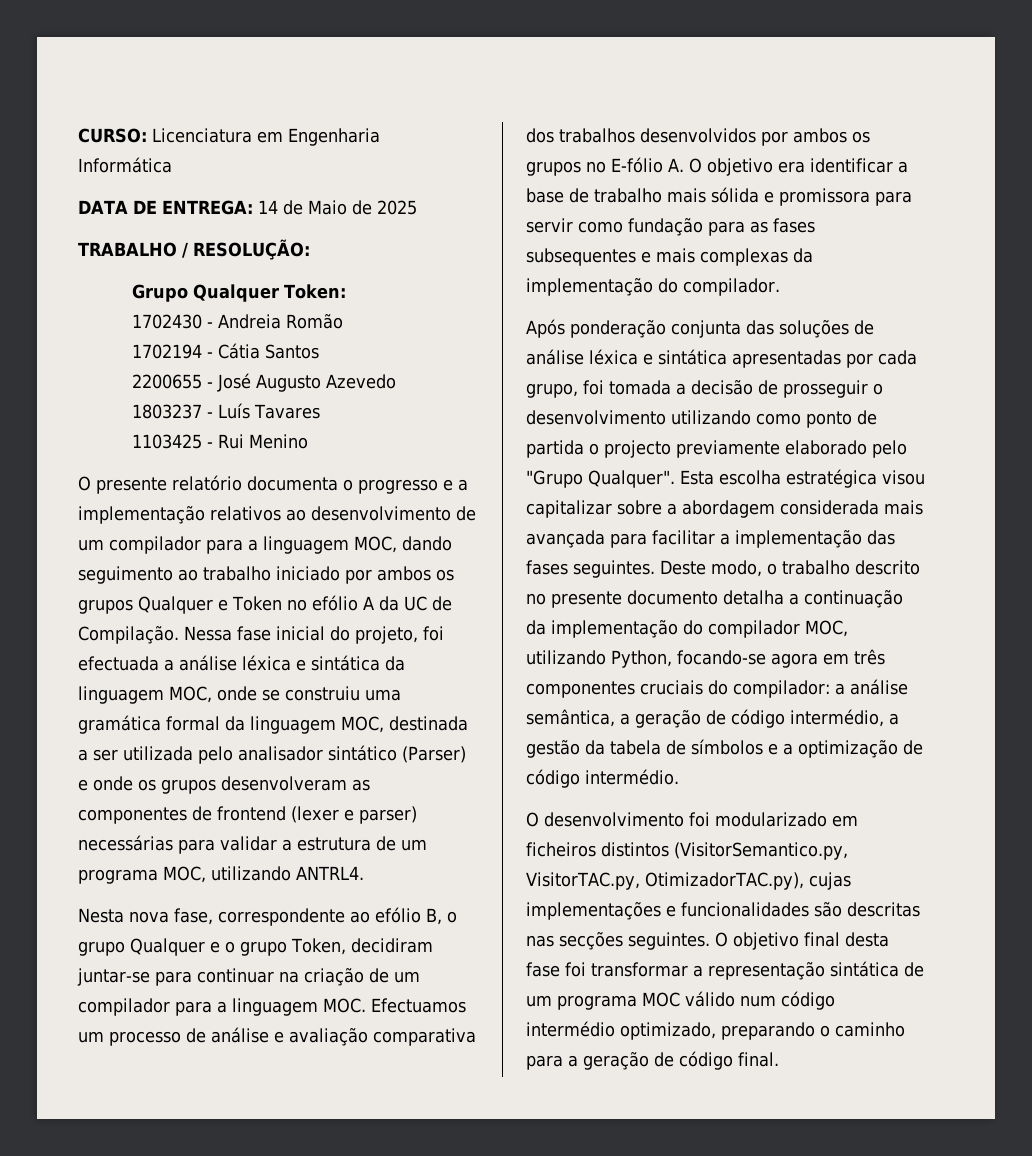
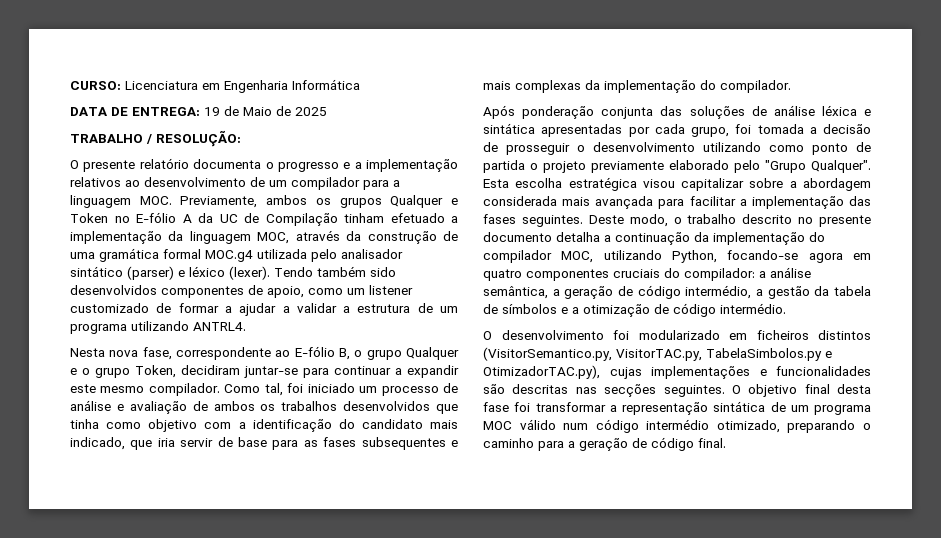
- DATA DE ENTREGA: 14 de Maio de 2025
+ DATA DE ENTREGA: 19 de Maio de 2025
- Grupo Qualquer Token:
- 1702430 - Andreia Romão
- 1702194 - Cátia Santos
- 2200655 - José Augusto Azevedo
- 1803237 - Luís Tavares
- 1103425 - Rui Menino
- O presente relatório documenta o progresso e a implementação relativos ao desenvolvimento de um compilador para a linguagem MOC, dando seguimento ao trabalho iniciado por ambos os grupos Qualquer e Token no efólio A da UC de Compilação. Nessa fase inicial do projeto, foi efectuada a análise léxica e sintática da linguagem MOC, onde se construiu uma gramática formal da linguagem MOC, destinada a ser utilizada pelo analisador sintático (Parser) e onde os grupos desenvolveram as componentes de frontend (lexer e parser) necessárias para validar a estrutura de um programa MOC, utilizando ANTRL4.
+ O presente relatório documenta o progresso e a implementação relativos ao desenvolvimento de um compilador para a linguagem MOC. Previamente, ambos os grupos Qualquer e Token no E-fólio A da UC de Compilação tinham efetuado a implementação da linguagem MOC, através da construção de uma gramática formal MOC.g4 utilizada pelo analisador sintático (parser) e léxico (lexer). Tendo também sido desenvolvidos componentes de apoio, como um listener customizado de formar a ajudar a validar a estrutura de um programa utilizando ANTRL4.
- Nesta nova fase, correspondente ao efólio B, o grupo Qualquer e o grupo Token, decidiram juntar-se para continuar na criação de um compilador para a linguagem MOC. Efectuamos um processo de análise e avaliação comparativa dos trabalhos desenvolvidos por ambos os grupos no E-fólio A. O objetivo era identificar a base de trabalho mais sólida e promissora para servir como fundação para as fases subsequentes e mais complexas da implementação do compilador.
+ Nesta nova fase, correspondente ao E-fólio B, o grupo Qualquer e o grupo Token, decidiram juntar-se para continuar a expandir este mesmo compilador. Como tal, foi iniciado um processo de análise e avaliação de ambos os trabalhos desenvolvidos que tinha como objetivo com a identificação do candidato mais indicado, que iria servir de base para as fases subsequentes e mais complexas da implementação do compilador.
- Após ponderação conjunta das soluções de análise léxica e sintática apresentadas por cada grupo, foi tomada a decisão de prosseguir o desenvolvimento utilizando como ponto de partida o projecto previamente elaborado pelo "Grupo Qualquer".
+ Após ponderação conjunta das soluções de análise léxica e sintática apresentadas por cada grupo, foi tomada a decisão de prosseguir o desenvolvimento utilizando como ponto de partida o projeto previamente elaborado pelo "Grupo Qualquer".
- Deste modo, o trabalho descrito no presente documento detalha a continuação da implementação do compilador MOC, utilizando Python, focando-se agora em três componentes cruciais do compilador: a análise semântica, a geração de código intermédio, a gestão da tabela de símbolos e a optimização de código intermédio.
+ Deste modo, o trabalho descrito no presente documento detalha a continuação da implementação do compilador MOC, utilizando Python, focando-se agora em quatro componentes cruciais do compilador: a análise semântica, a geração de código intermédio, a gestão da tabela de símbolos e a otimização de código intermédio.
- O desenvolvimento foi modularizado em ficheiros distintos (VisitorSemantico.py, VisitorTAC.py, OtimizadorTAC.py), cujas implementações e funcionalidades são descritas nas secções seguintes.
+ O desenvolvimento foi modularizado em ficheiros distintos (VisitorSemantico.py, VisitorTAC.py, TabelaSimbolos.py e OtimizadorTAC.py), cujas implementações e funcionalidades são descritas nas secções seguintes.
- O objetivo final desta fase foi transformar a representação sintática de um programa MOC válido num código intermédio optimizado, preparando o caminho para a geração de código final.
+ O objetivo final desta fase foi transformar a representação sintática de um programa MOC válido num código intermédio otimizado, preparando o caminho para a geração de código final.

